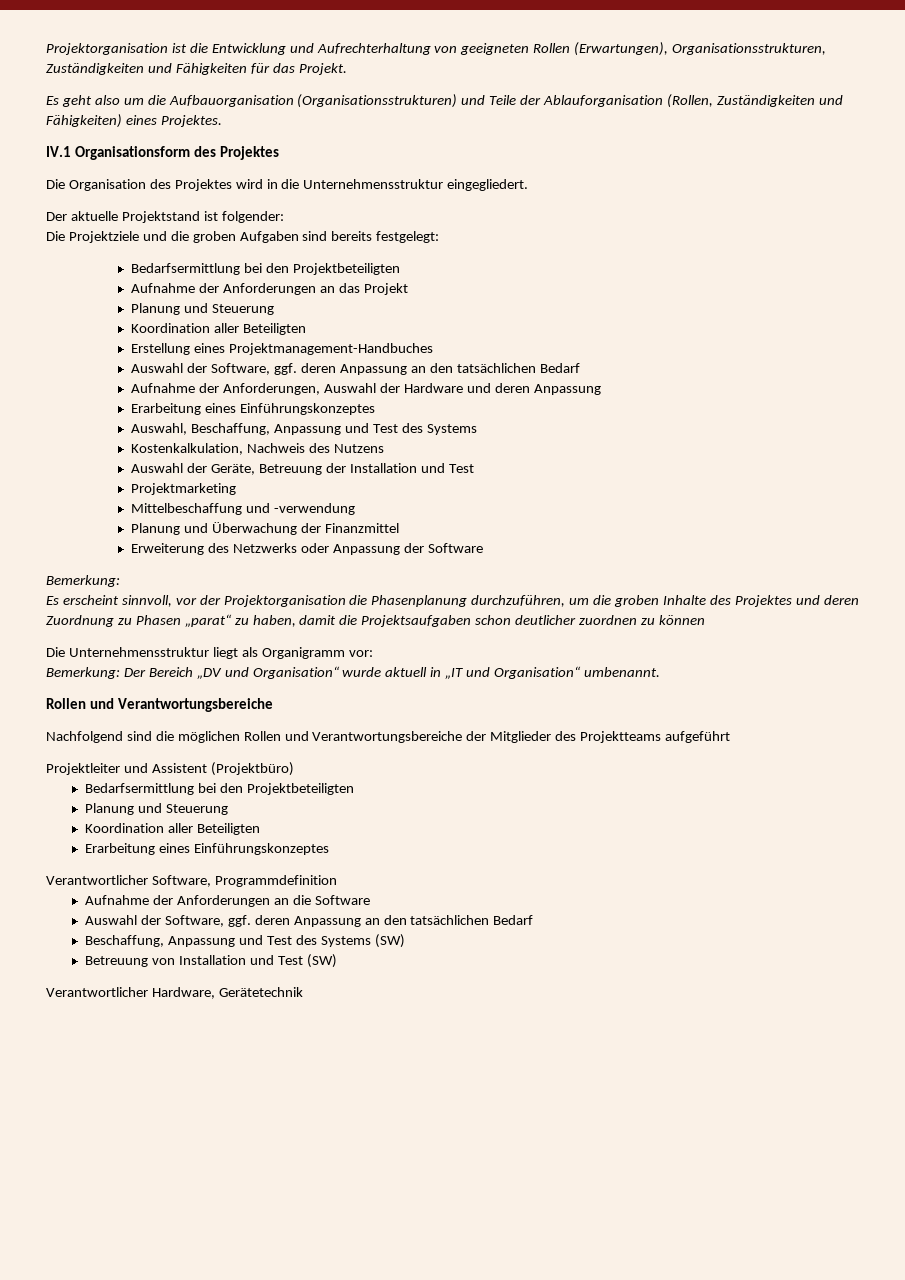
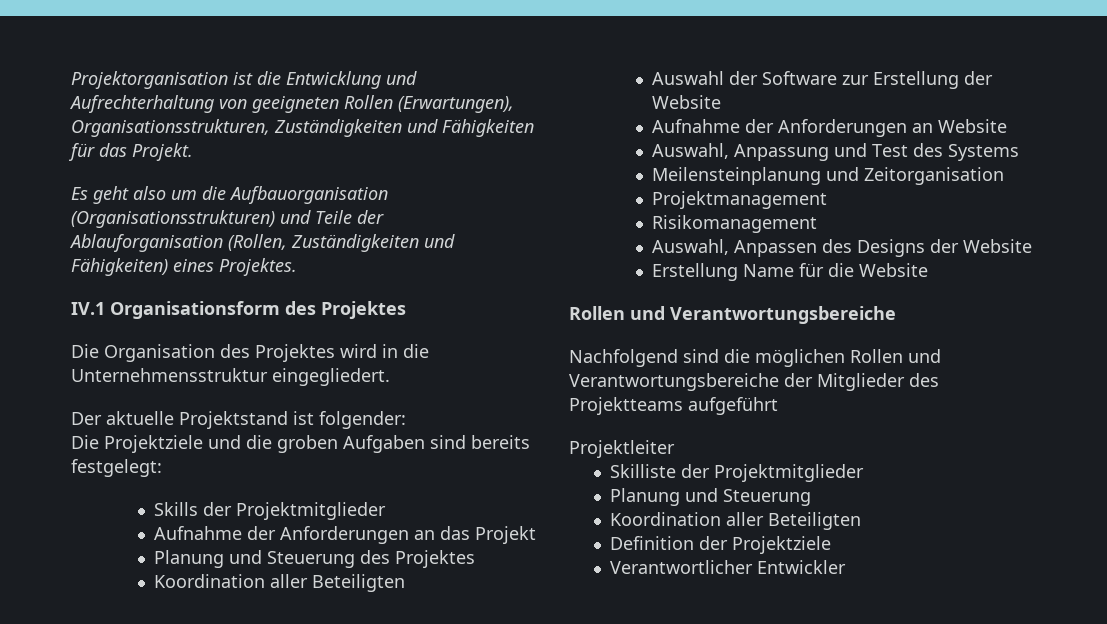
  Die Projektziele und die groben Aufgaben sind bereits festgelegt:
- Bedarfsermittlung bei den Projektbeteiligten
+ Skills der Projektmitglieder
  Aufnahme der Anforderungen an das Projekt
- Planung und Steuerung
+ Planung und Steuerung des Projektes
  Koordination aller Beteiligten
- Erstellung eines Projektmanagement-Handbuches
- Auswahl der Software, ggf. deren Anpassung an den tatsächlichen Bedarf
- Aufnahme der Anforderungen, Auswahl der Hardware und deren Anpassung
- Erarbeitung eines Einführungskonzeptes
- Auswahl, Beschaffung, Anpassung und Test des Systems
+ Auswahl der Software zur Erstellung der Website
+ Aufnahme der Anforderungen an Website
+ Auswahl, Anpassung und Test des Systems
- Kostenkalkulation, Nachweis des Nutzens
- Auswahl der Geräte, Betreuung der Installation und Test
- Projektmarketing
- Mittelbeschaffung und -verwendung
- Planung und Überwachung der Finanzmittel
- Erweiterung des Netzwerks oder Anpassung der Software
- Bemerkung:
- Es erscheint sinnvoll, vor der Projektorganisation die Phasenplanung durchzuführen, um die groben Inhalte des Projektes und deren Zuordnung zu Phasen „parat“ zu haben, damit die Projektsaufgaben schon deutlicher zuordnen zu können
- Die Unternehmensstruktur liegt als Organigramm vor:
- Bemerkung: Der Bereich „DV und Organisation“ wurde aktuell in „IT und Organisation“ umbenannt.
+ Meilensteinplanung und Zeitorganisation
+ Projektmanagement
+ Risikomanagement
+ Auswahl, Anpassen des Designs der Website
+ Erstellung Name für die Website
- Projektleiter und Assistent (Projektbüro)
- Bedarfsermittlung bei den Projektbeteiligten
+ Projektleiter
+ Skilliste der Projektmitglieder
  Planung und Steuerung
  Koordination aller Beteiligten
- Erarbeitung eines Einführungskonzeptes
- Verantwortlicher Software, Programmdefinition
- Aufnahme der Anforderungen an die Software
- Auswahl der Software, ggf. deren Anpassung an den tatsächlichen Bedarf
- Beschaffung, Anpassung und Test des Systems (SW)
- Betreuung von Installation und Test (SW)
- Verantwortlicher Hardware, Gerätetechnik
+ Definition der Projektziele
+ Verantwortlicher Entwickler

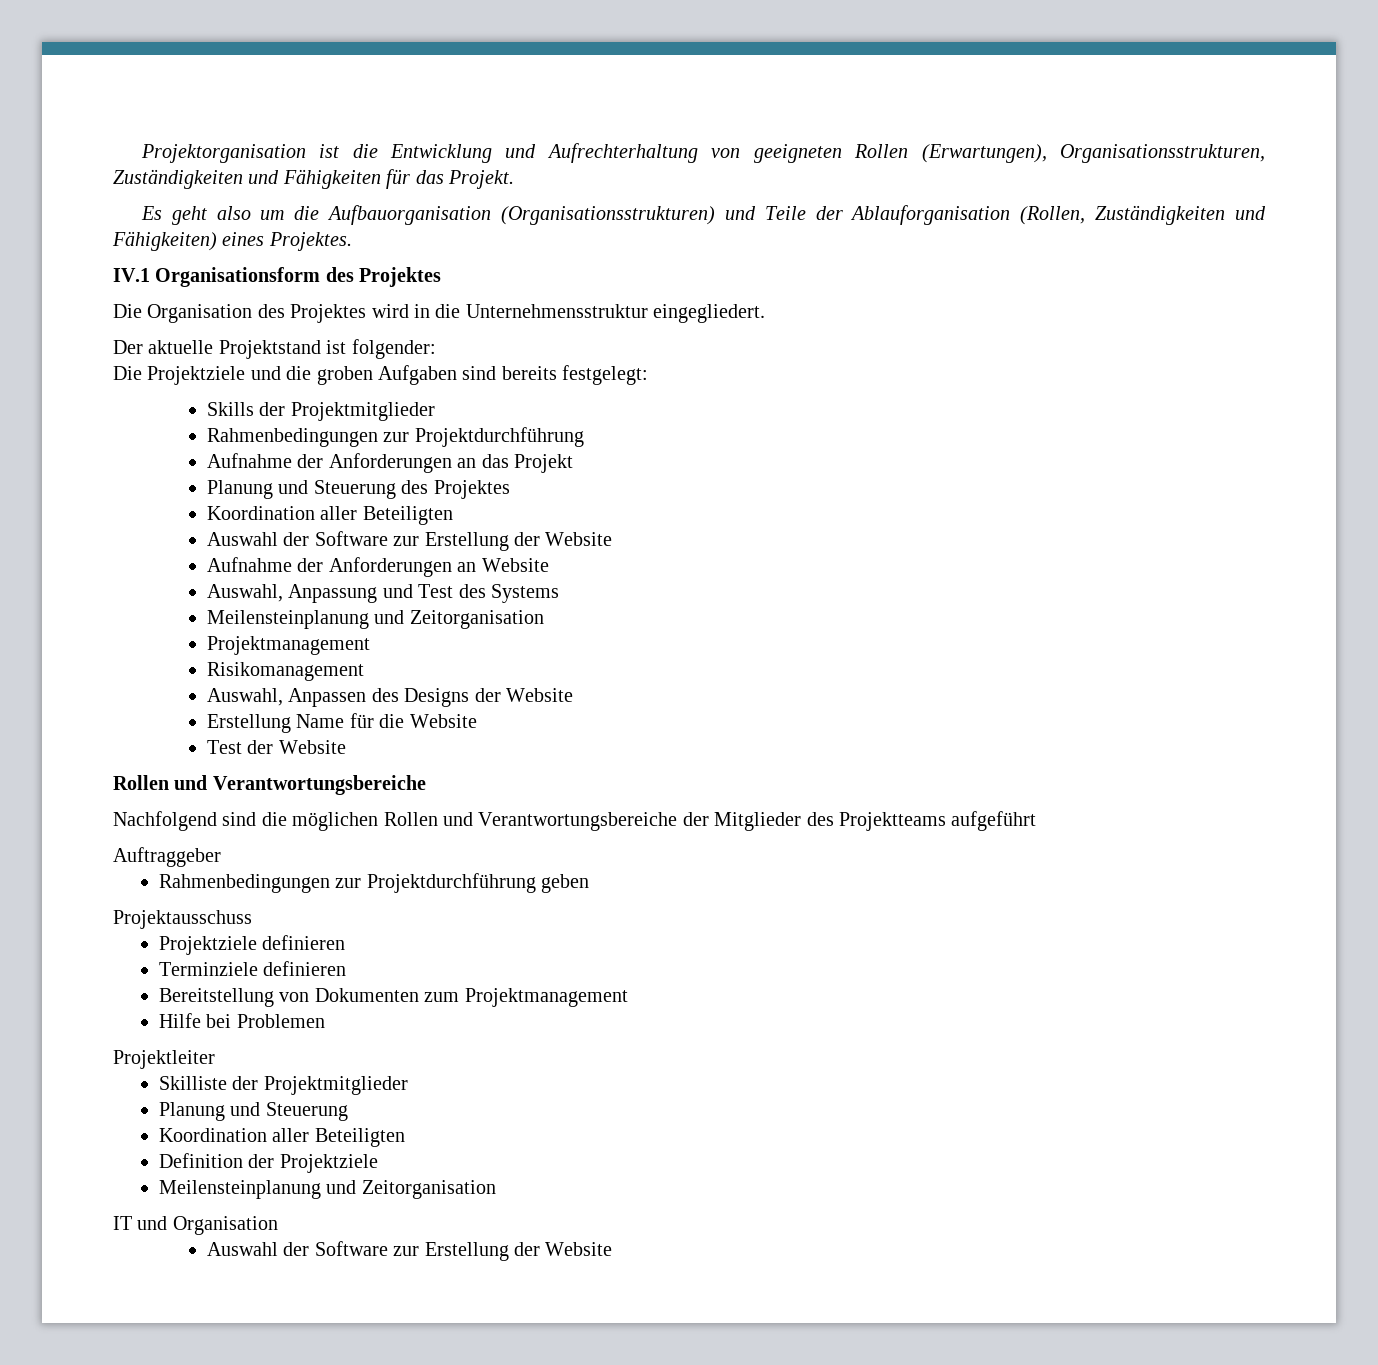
  Skills der Projektmitglieder
+ Rahmenbedingungen zur Projektdurchführung
+ Test der Website
+ Auftraggeber
+ Rahmenbedingungen zur Projektdurchführung geben
+ Projektausschuss
+ Projektziele definieren
+ Terminziele definieren
+ Bereitstellung von Dokumenten zum Projektmanagement
+ Hilfe bei Problemen
  Definition der Projektziele
- Verantwortlicher Entwickler
+ Meilensteinplanung und Zeitorganisation
+ IT und Organisation
+ Auswahl der Software zur Erstellung der Website

